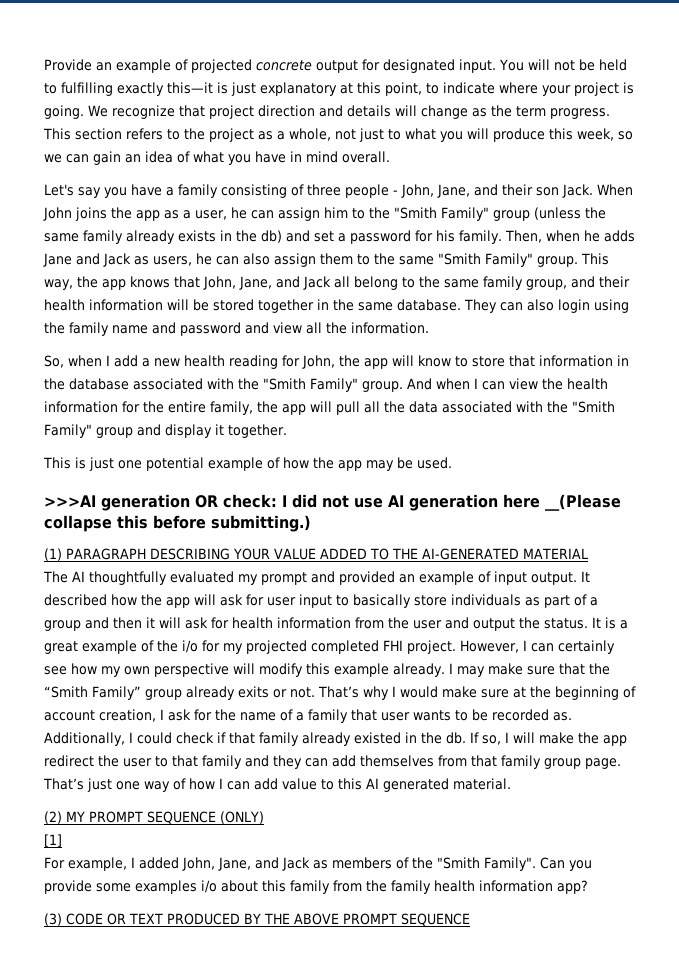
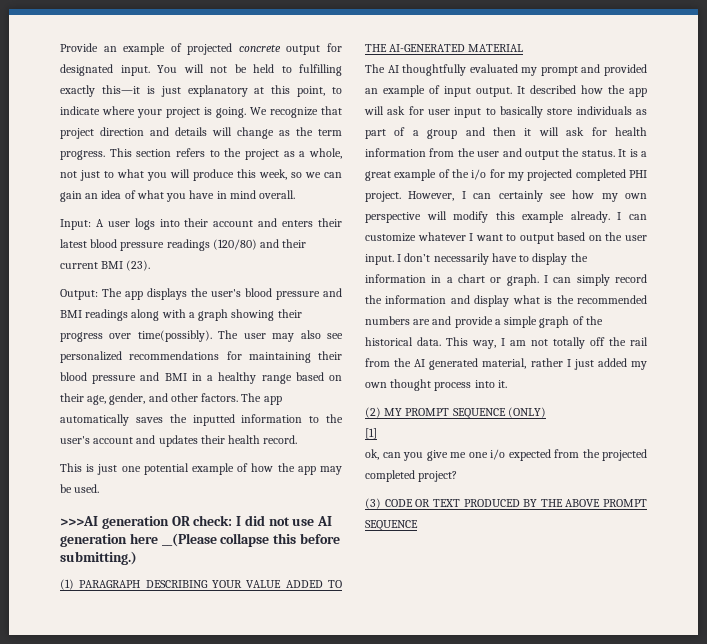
- Let's say you have a family consisting of three people - John, Jane, and their son Jack. When John joins the app as a user, he can assign him to the "Smith Family" group (unless the same family already exists in the db) and set a password for his family. Then, when he adds Jane and Jack as users, he can also assign them to the same "Smith Family" group. This way, the app knows that John, Jane, and Jack all belong to the same family group, and their health information will be stored together in the same database. They can also login using the family name and password and view all the information.
- So, when I add a new health reading for John, the app will know to store that information in the database associated with the "Smith Family" group. And when I can view the health information for the entire family, the app will pull all the data associated with the "Smith Family" group and display it together.
+ Input: A user logs into their account and enters their latest blood pressure readings (120/80) and their current BMI (23).
+ Output: The app displays the user's blood pressure and BMI readings along with a graph showing their progress over time(possibly). The user may also see personalized recommendations for maintaining their blood pressure and BMI in a healthy range based on their age, gender, and other factors. The app automatically saves the inputted information to the user's account and updates their health record.
- It is a great example of the i/o for my projected completed FHI project.
+ It is a great example of the i/o for my projected completed PHI project.
- I may make sure that the “Smith Family” group already exits or not. That’s why I would make sure at the beginning of account creation, I ask for the name of a family that user wants to be recorded as. Additionally, I could check if that family already existed in the db. If so, I will make the app redirect the user to that family and they can add themselves from that family group page. That’s just one way of how I can add value to this AI generated material.
+ I can customize whatever I want to output based on the user input. I don’t necessarily have to display the information in a chart or graph. I can simply record the information and display what is the recommended numbers are and provide a simple graph of the historical data. This way, I am not totally off the rail from the AI generated material, rather I just added my own thought process into it.
- For example, I added John, Jane, and Jack as members of the "Smith Family". Can you provide some examples i/o about this family from the family health information app?
+ ok, can you give me one i/o expected from the projected completed project?

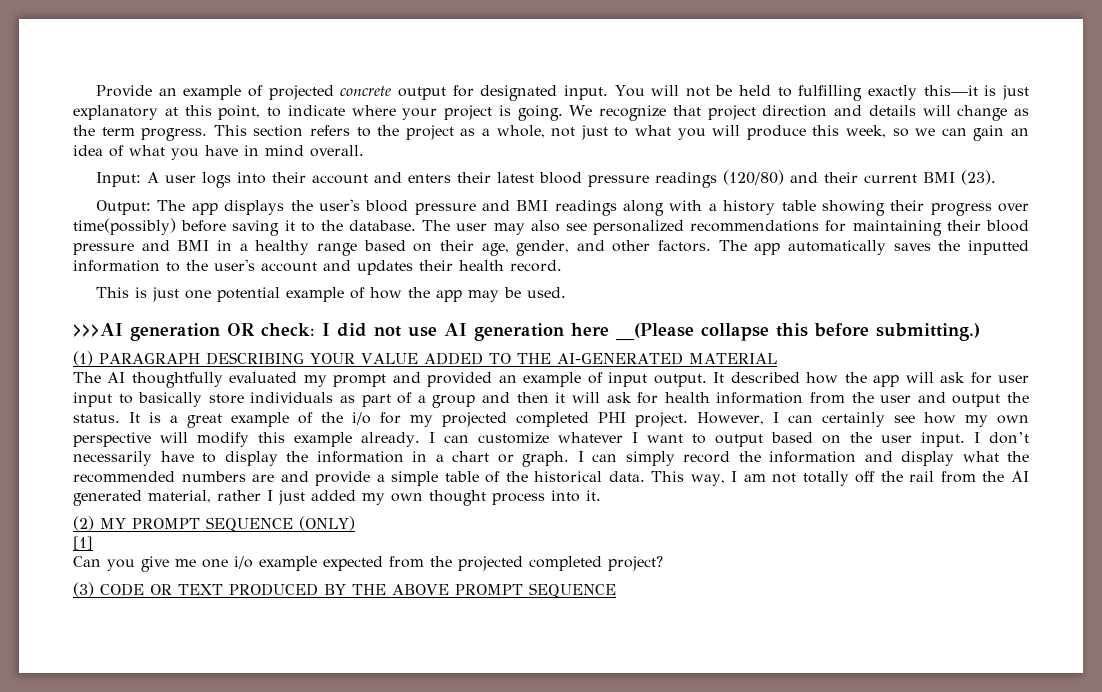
- Output: The app displays the user's blood pressure and BMI readings along with a graph showing their progress over time(possibly).
+ Output: The app displays the user's blood pressure and BMI readings along with a history table showing their progress over time(possibly) before saving it to the database.
- I can simply record the information and display what is the recommended numbers are and provide a simple graph of the historical data.
+ I can simply record the information and display what the recommended numbers are and provide a simple table of the historical data.
- ok, can you give me one i/o expected from the projected completed project?
+ Can you give me one i/o example expected from the projected completed project?

